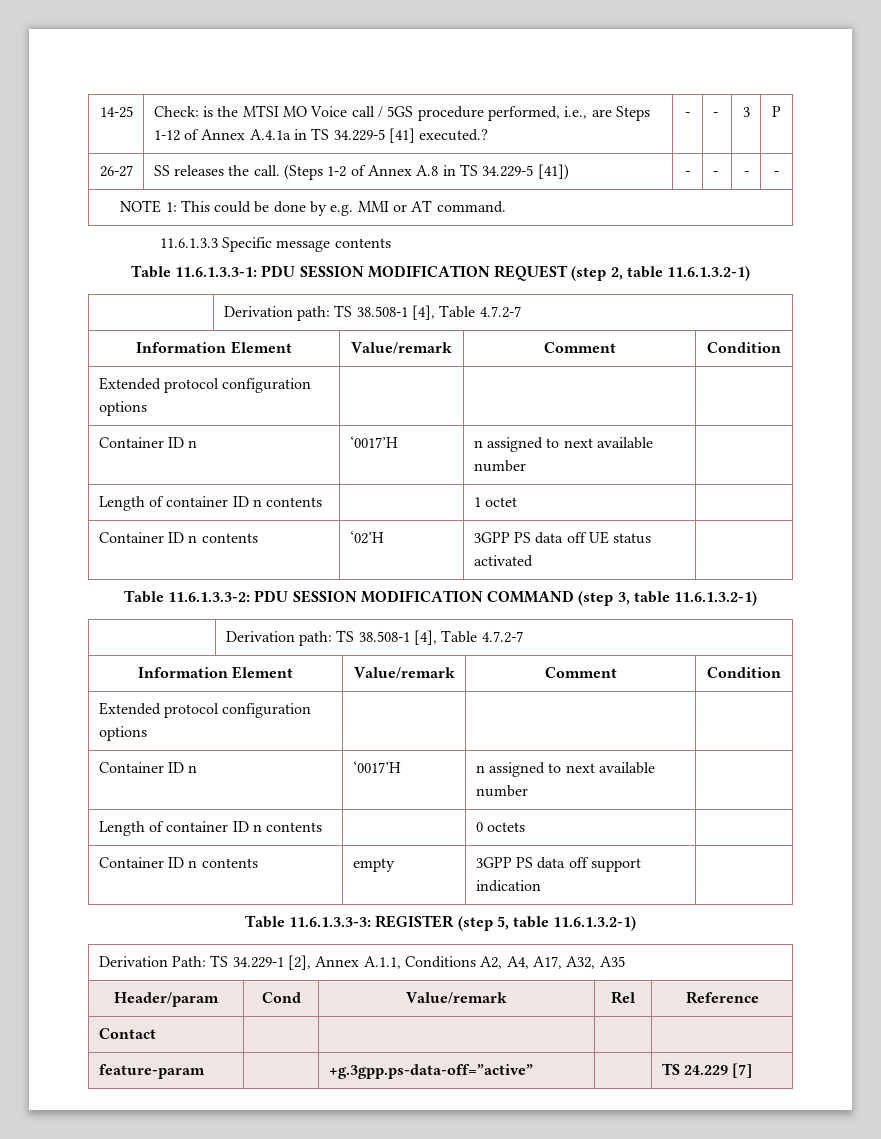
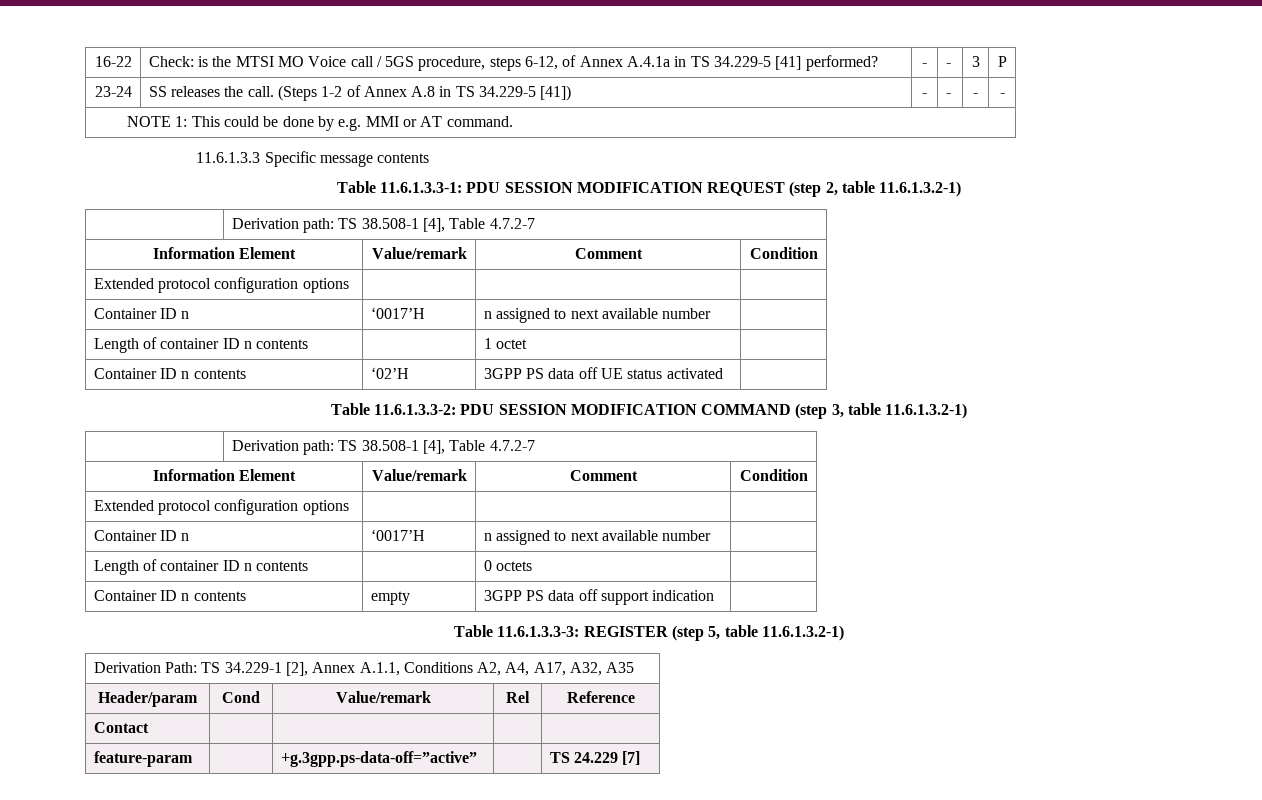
- 14-25 | Check: is the MTSI MO Voice call / 5GS procedure performed, i.e., are Steps 1-12 of Annex A.4.1a in TS 34.229-5 [41] executed.? | - | - | 3 | P
+ 16-22 | Check: is the MTSI MO Voice call / 5GS procedure, steps 6-12, of Annex A.4.1a in TS 34.229-5 [41] performed? | - | - | 3 | P
- 26-27 | SS releases the call. (Steps 1-2 of Annex A.8 in TS 34.229-5 [41]) | - | - | - | -
+ 23-24 | SS releases the call. (Steps 1-2 of Annex A.8 in TS 34.229-5 [41]) | - | - | - | -

